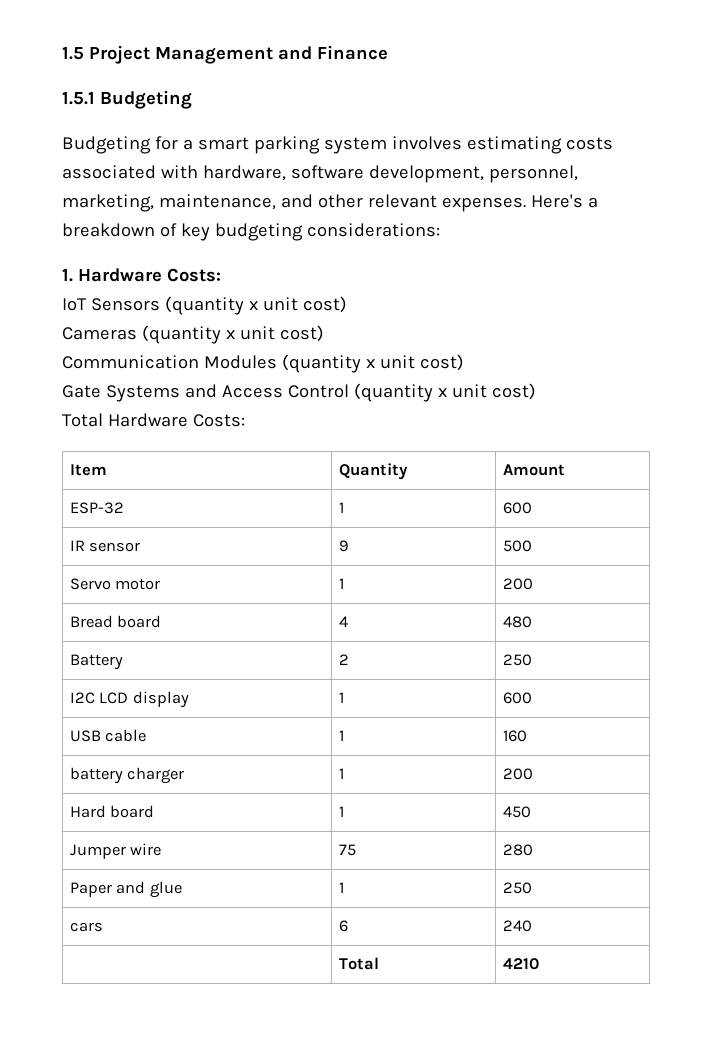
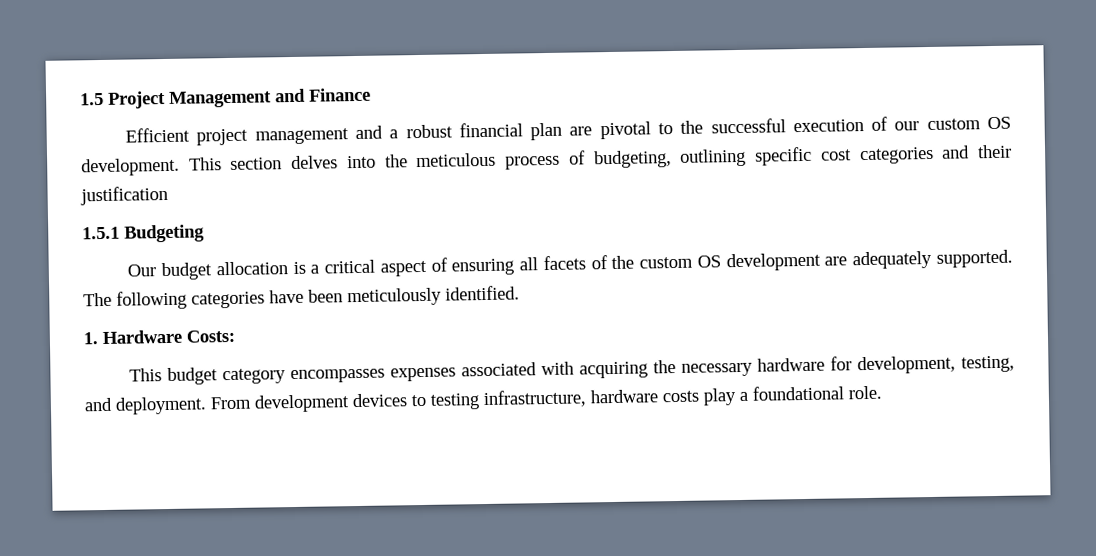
+ Efficient project management and a robust financial plan are pivotal to the successful execution of our custom OS development. This section delves into the meticulous process of budgeting, outlining specific cost categories and their justification
  1.5.1 Budgeting
- Budgeting for a smart parking system involves estimating costs associated with hardware, software development, personnel, marketing, maintenance, and other relevant expenses. Here's a breakdown of key budgeting considerations:
+ Our budget allocation is a critical aspect of ensuring all facets of the custom OS development are adequately supported. The following categories have been meticulously identified.
  1. Hardware Costs:
- IoT Sensors (quantity x unit cost)
- Cameras (quantity x unit cost)
- Communication Modules (quantity x unit cost)
- Gate Systems and Access Control (quantity x unit cost)
- Total Hardware Costs:
- Item | Quantity | Amount
- ESP-32 | 1 | 600
- IR sensor | 9 | 500
- Servo motor | 1 | 200
- Bread board | 4 | 480
- Battery | 2 | 250
- I2C LCD display | 1 | 600
- USB cable | 1 | 160
- battery charger | 1 | 200
- Hard board | 1 | 450
- Jumper wire | 75 | 280
- Paper and glue | 1 | 250
- cars | 6 | 240
- | Total | 4210
+ This budget category encompasses expenses associated with acquiring the necessary hardware for development, testing, and deployment. From development devices to testing infrastructure, hardware costs play a foundational role.

